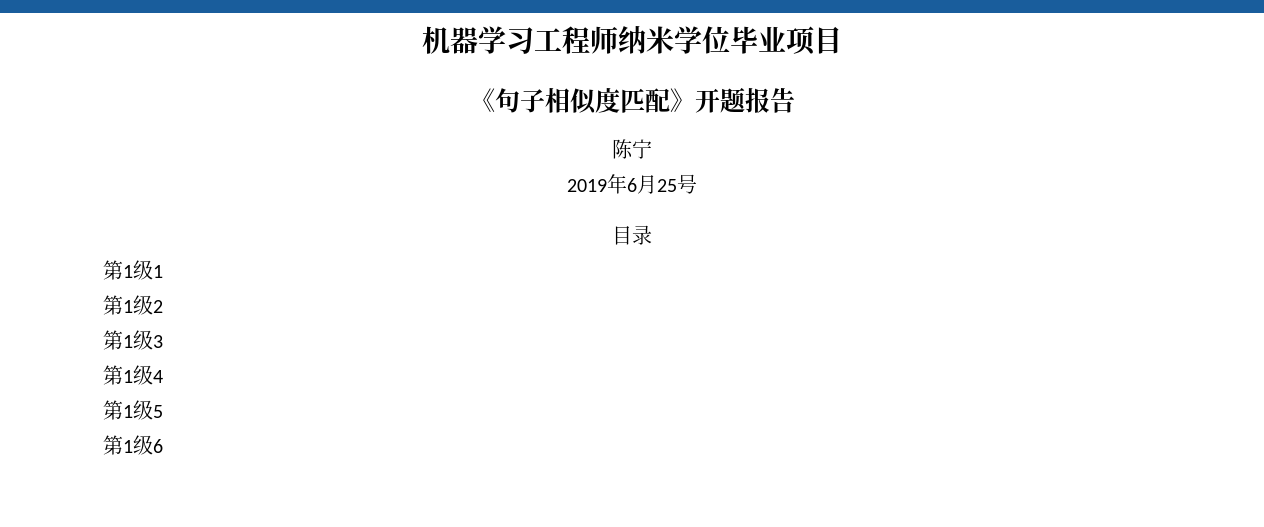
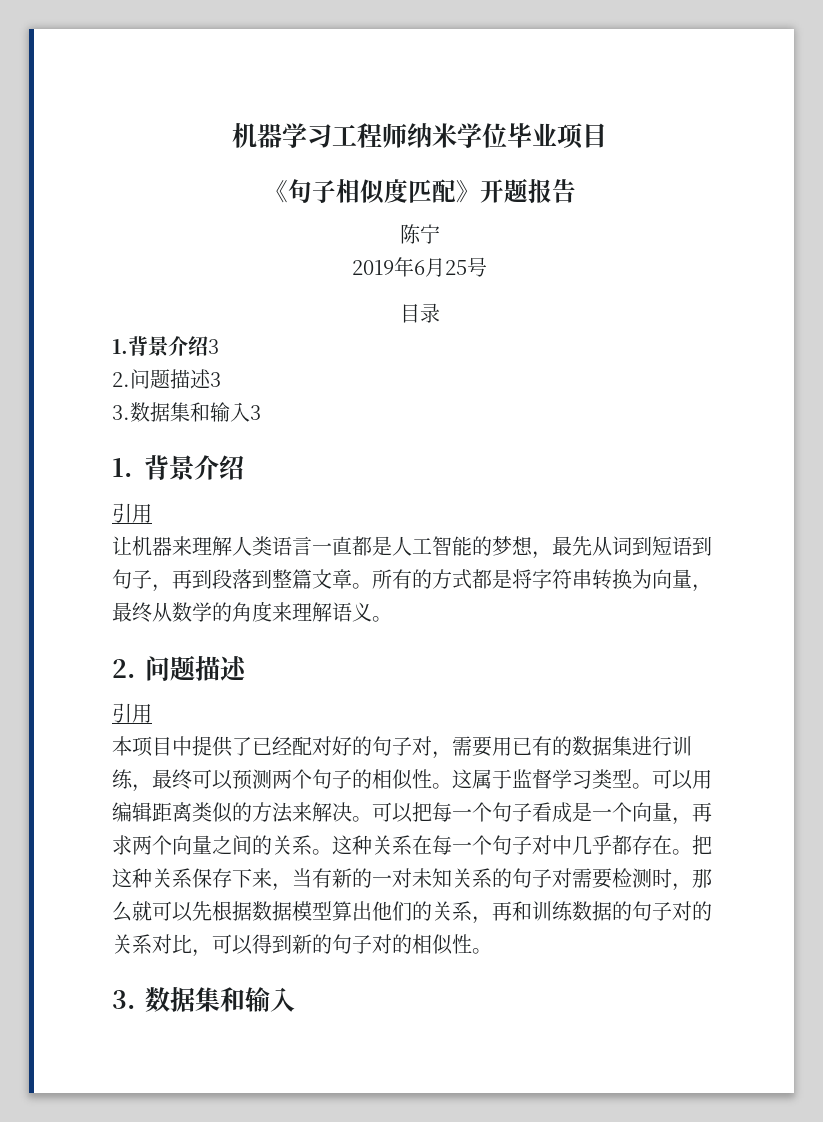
- 第1级1
- 第1级2
- 第1级3
- 第1级4
- 第1级5
- 第1级6
+ 1.背景介绍3
+ 2.问题描述3
+ 3.数据集和输入3
+ 1.背景介绍
+ 引用
+ 让机器来理解人类语言一直都是人工智能的梦想，最先从词到短语到句子，再到段落到整篇文章。所有的方式都是将字符串转换为向量，最终从数学的角度来理解语义。
+ 2.问题描述
+ 引用
+ 本项目中提供了已经配对好的句子对，需要用已有的数据集进行训练，最终可以预测两个句子的相似性。这属于监督学习类型。可以用编辑距离类似的方法来解决。可以把每一个句子看成是一个向量，再求两个向量之间的关系。这种关系在每一个句子对中几乎都存在。把这种关系保存下来，当有新的一对未知关系的句子对需要检测时，那么就可以先根据数据模型算出他们的关系，再和训练数据的句子对的关系对比，可以得到新的句子对的相似性。
+ 3.数据集和输入

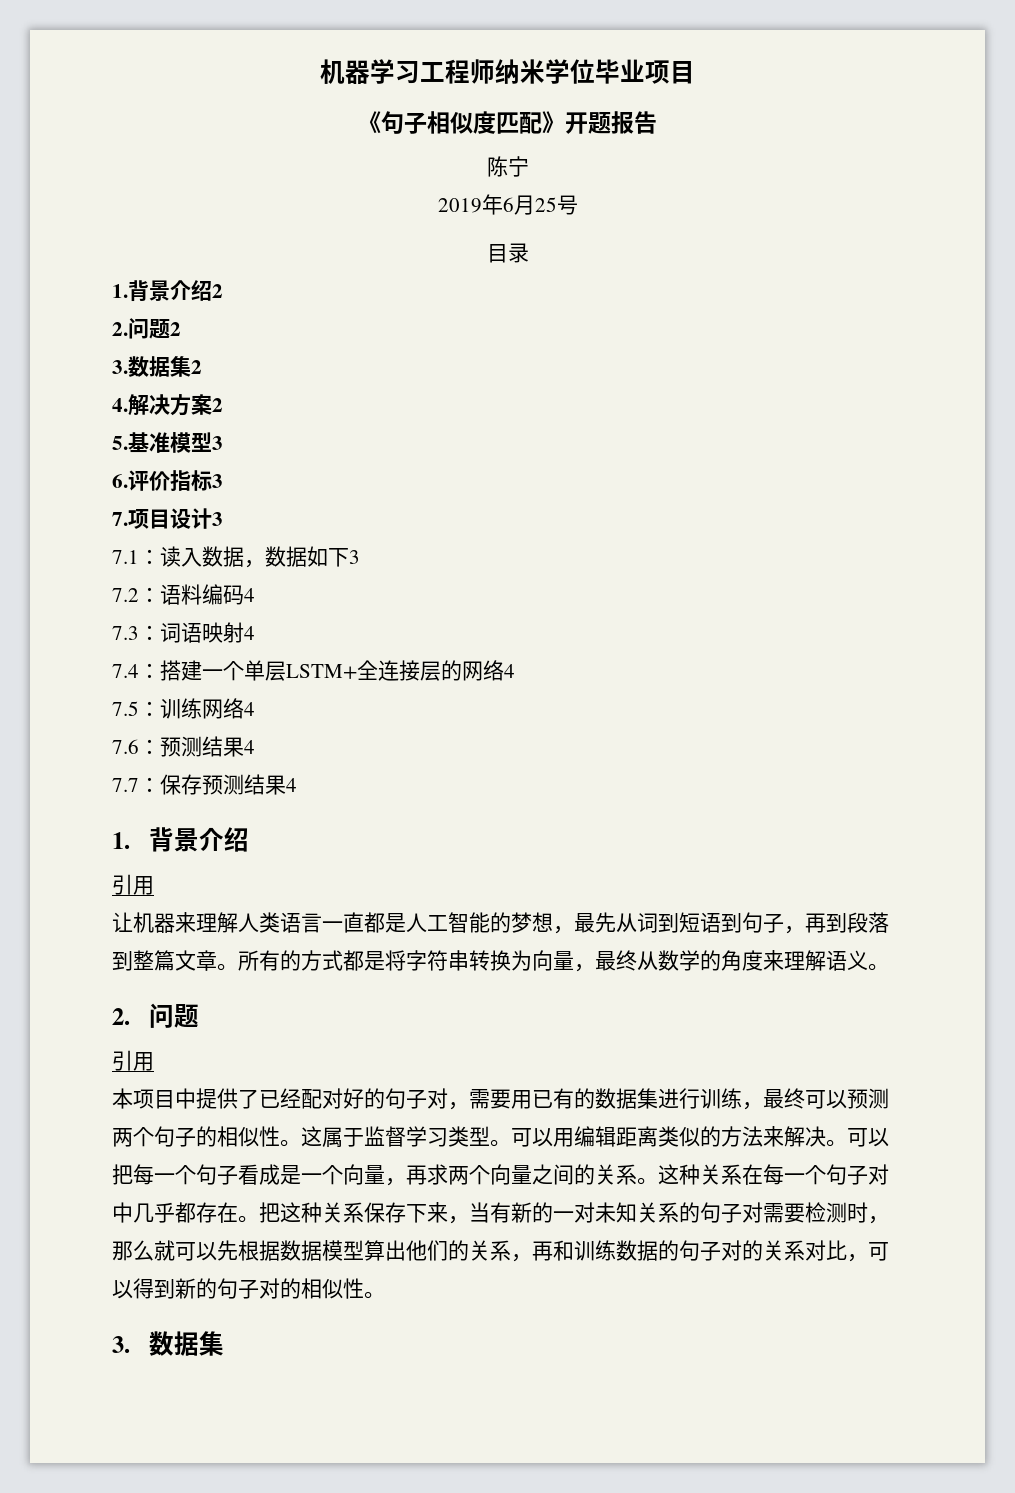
- 1.背景介绍3
- 2.问题描述3
- 3.数据集和输入3
+ 1.背景介绍2
+ 2.问题2
+ 3.数据集2
+ 4.解决方案2
+ 5.基准模型3
+ 6.评价指标3
+ 7.项目设计3
+ 7.1：读入数据，数据如下3
+ 7.2：语料编码4
+ 7.3：词语映射4
+ 7.4：搭建一个单层LSTM+全连接层的网络4
+ 7.5：训练网络4
+ 7.6：预测结果4
+ 7.7：保存预测结果4
  所有的方式都是将字符串转换为向量，最终从数学的角度来理解语义。
- 2.问题描述
+ 2.问题
  把这种关系保存下来，当有新的一对未知关系的句子对需要检测时，那么就可以先根据数据模型算出他们的关系，再和训练数据的句子对的关系对比，可以得到新的句子对的相似性。
- 3.数据集和输入
+ 3.数据集

